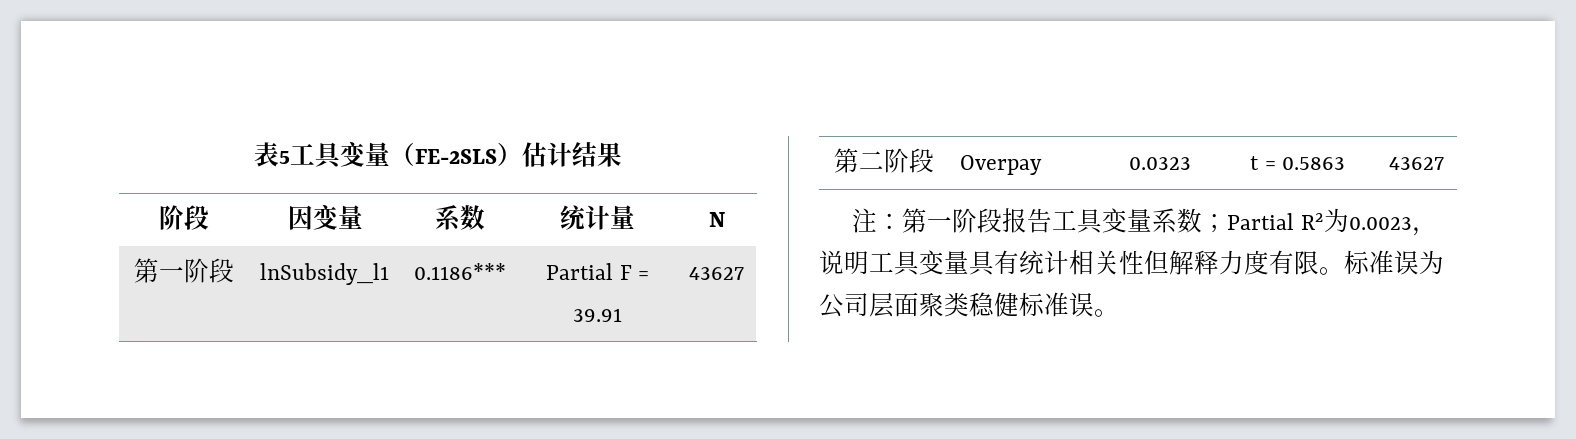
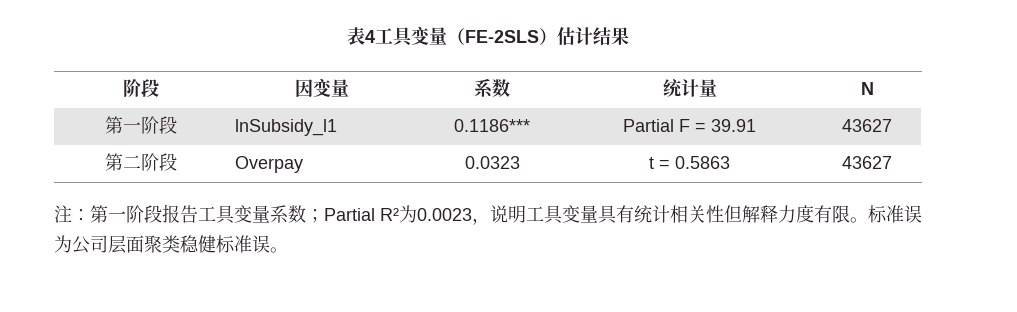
- 表5工具变量（FE-2SLS）估计结果
+ 表4工具变量（FE-2SLS）估计结果

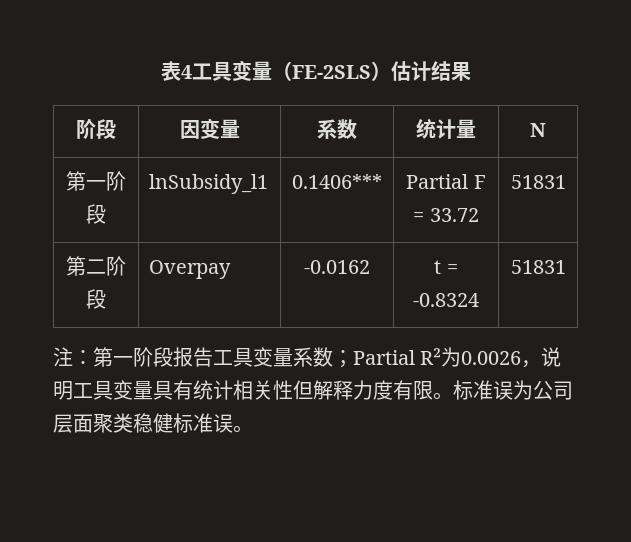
- 第一阶段 | lnSubsidy_l1 | 0.1186*** | Partial F = 39.91 | 43627
+ 第一阶段 | lnSubsidy_l1 | 0.1406*** | Partial F = 33.72 | 51831
- 第二阶段 | Overpay | 0.0323 | t = 0.5863 | 43627
+ 第二阶段 | Overpay | -0.0162 | t = -0.8324 | 51831
- 注：第一阶段报告工具变量系数；Partial R²为0.0023，说明工具变量具有统计相关性但解释力度有限。
+ 注：第一阶段报告工具变量系数；Partial R²为0.0026，说明工具变量具有统计相关性但解释力度有限。

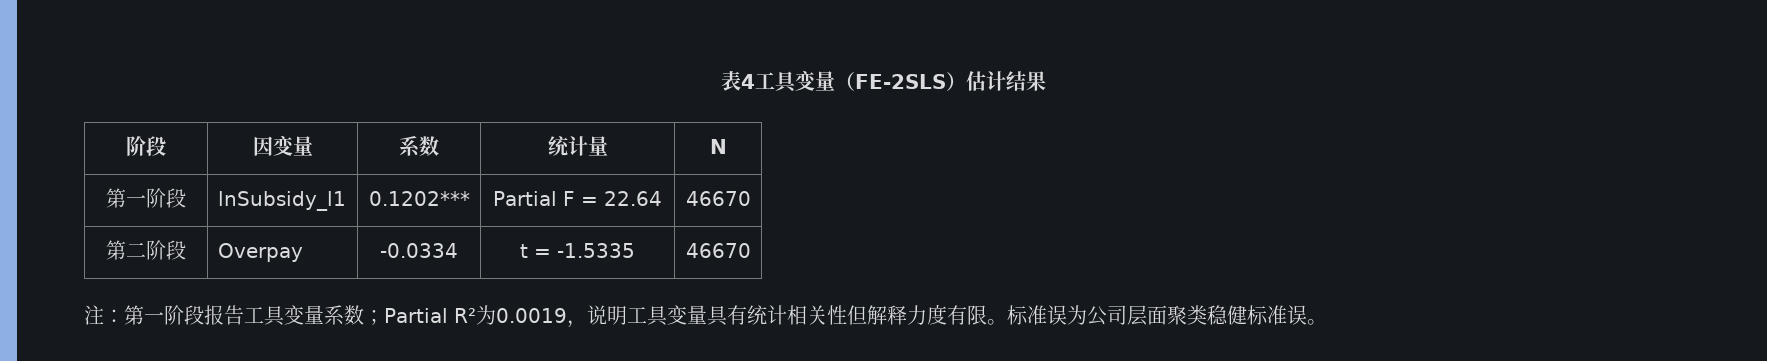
- 第一阶段 | lnSubsidy_l1 | 0.1406*** | Partial F = 33.72 | 51831
+ 第一阶段 | lnSubsidy_l1 | 0.1202*** | Partial F = 22.64 | 46670
- 第二阶段 | Overpay | -0.0162 | t = -0.8324 | 51831
+ 第二阶段 | Overpay | -0.0334 | t = -1.5335 | 46670
- 注：第一阶段报告工具变量系数；Partial R²为0.0026，说明工具变量具有统计相关性但解释力度有限。
+ 注：第一阶段报告工具变量系数；Partial R²为0.0019，说明工具变量具有统计相关性但解释力度有限。

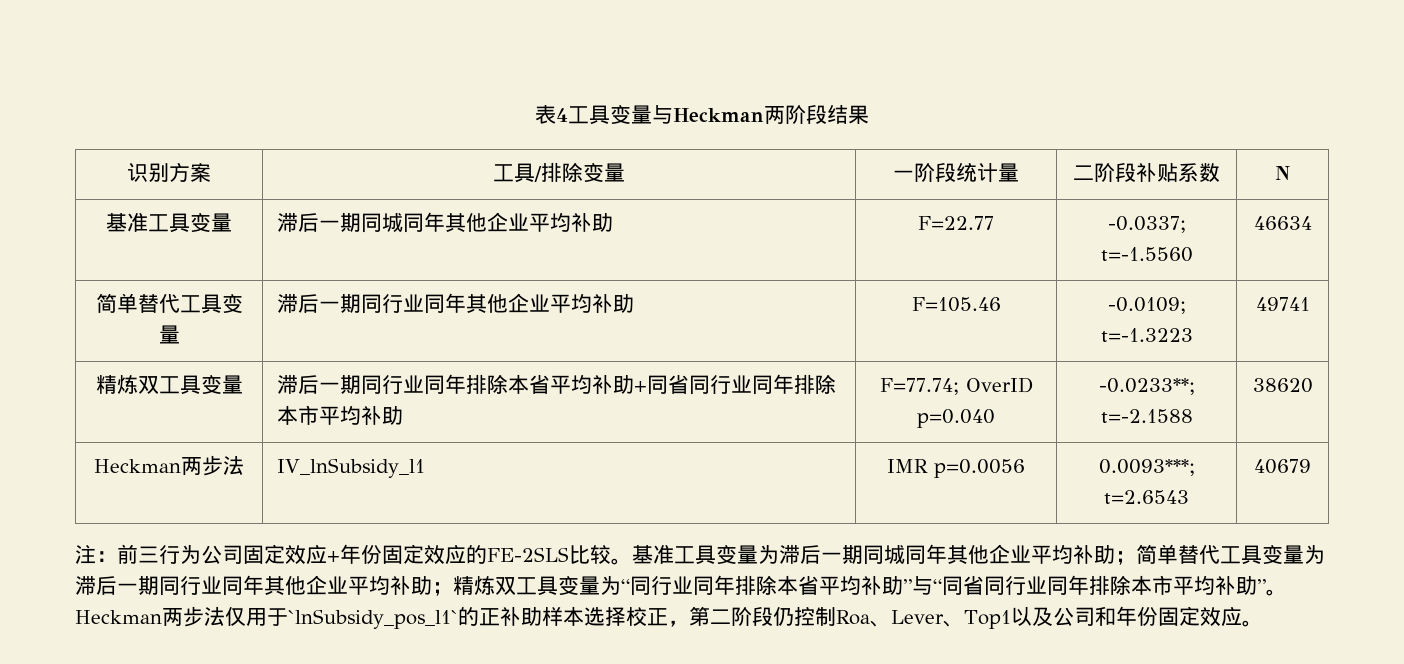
- 表4工具变量（FE-2SLS）估计结果
- 阶段 | 因变量 | 系数 | 统计量 | N
- 第一阶段 | lnSubsidy_l1 | 0.1202*** | Partial F = 22.64 | 46670
- 第二阶段 | Overpay | -0.0334 | t = -1.5335 | 46670
- 注：第一阶段报告工具变量系数；Partial R²为0.0019，说明工具变量具有统计相关性但解释力度有限。标准误为公司层面聚类稳健标准误。
+ 表4工具变量与Heckman两阶段结果
+ 识别方案 | 工具/排除变量 | 一阶段统计量 | 二阶段补贴系数 | N
+ 基准工具变量 | 滞后一期同城同年其他企业平均补助 | F=22.77 | -0.0337; t=-1.5560 | 46634
+ 简单替代工具变量 | 滞后一期同行业同年其他企业平均补助 | F=105.46 | -0.0109; t=-1.3223 | 49741
+ 精炼双工具变量 | 滞后一期同行业同年排除本省平均补助+同省同行业同年排除本市平均补助 | F=77.74; OverID p=0.040 | -0.0233**; t=-2.1588 | 38620
+ Heckman两步法 | IV_lnSubsidy_l1 | IMR p=0.0056 | 0.0093***; t=2.6543 | 40679
+ 注：前三行为公司固定效应+年份固定效应的FE-2SLS比较。基准工具变量为滞后一期同城同年其他企业平均补助；简单替代工具变量为滞后一期同行业同年其他企业平均补助；精炼双工具变量为“同行业同年排除本省平均补助”与“同省同行业同年排除本市平均补助”。Heckman两步法仅用于`lnSubsidy_pos_l1`的正补助样本选择校正，第二阶段仍控制Roa、Lever、Top1以及公司和年份固定效应。

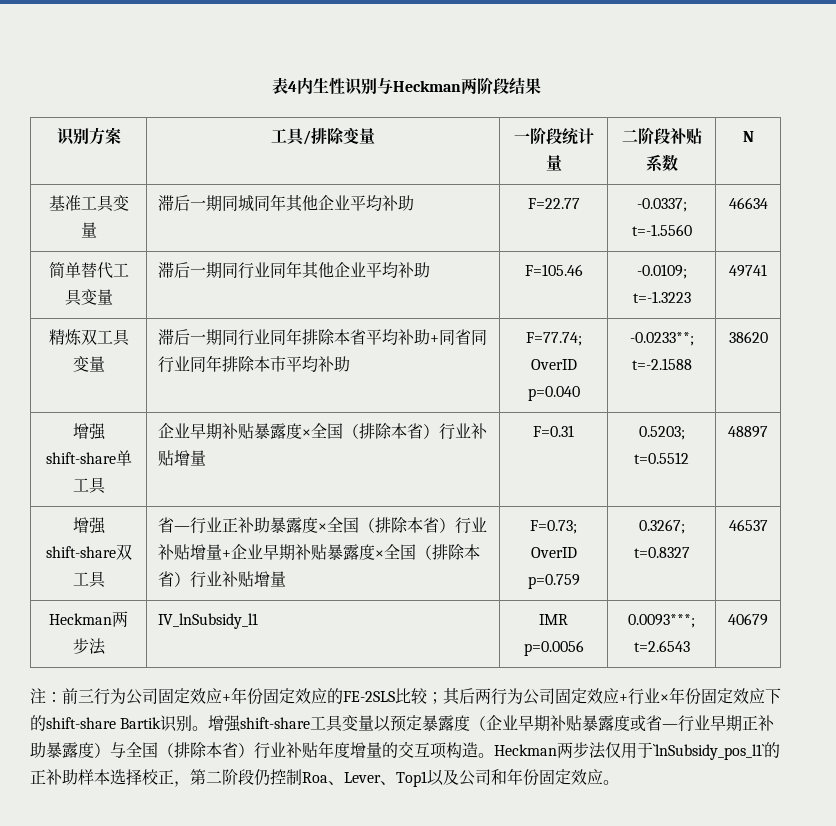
- 表4工具变量与Heckman两阶段结果
+ 表4内生性识别与Heckman两阶段结果
+ 增强shift-share单工具 | 企业早期补贴暴露度×全国（排除本省）行业补贴增量 | F=0.31 | 0.5203; t=0.5512 | 48897
+ 增强shift-share双工具 | 省—行业正补助暴露度×全国（排除本省）行业补贴增量+企业早期补贴暴露度×全国（排除本省）行业补贴增量 | F=0.73; OverID p=0.759 | 0.3267; t=0.8327 | 46537
- 注：前三行为公司固定效应+年份固定效应的FE-2SLS比较。基准工具变量为滞后一期同城同年其他企业平均补助；简单替代工具变量为滞后一期同行业同年其他企业平均补助；精炼双工具变量为“同行业同年排除本省平均补助”与“同省同行业同年排除本市平均补助”。
+ 注：前三行为公司固定效应+年份固定效应的FE-2SLS比较；其后两行为公司固定效应+行业×年份固定效应下的shift-share Bartik识别。增强shift-share工具变量以预定暴露度（企业早期补贴暴露度或省—行业早期正补助暴露度）与全国（排除本省）行业补贴年度增量的交互项构造。

